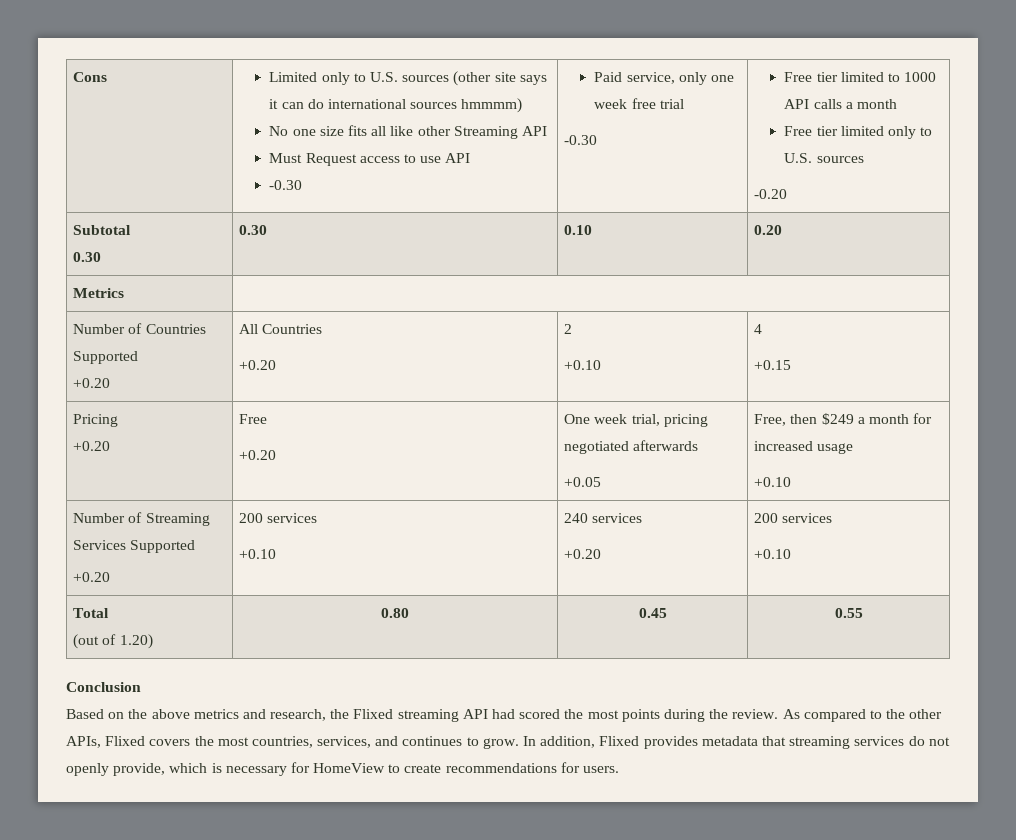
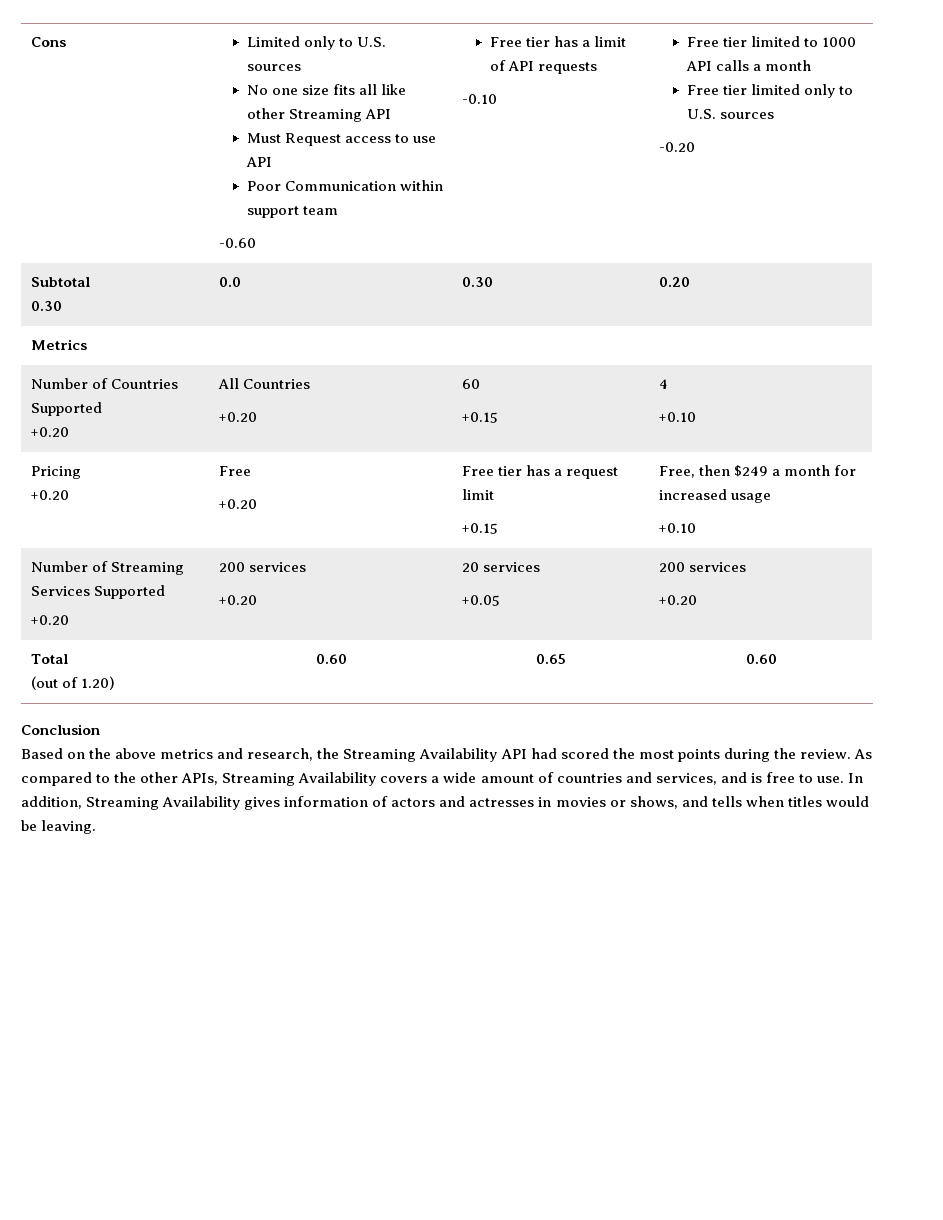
- Limited only to U.S. sources (other site says it can do international sources hmmmm)
+ Limited only to U.S. sources
- -0.30 | Paid service, only one week free trial
- -0.30
+ Poor Communication within support team
+ -0.60 | Free tier has a limit of API requests
+ -0.10
  Subtotal
- 0.30 | 0.30 | 0.10 | 0.20
+ 0.30 | 0.0 | 0.30 | 0.20
  Number of Countries Supported
  +0.20 | All Countries
- +0.20 | 2
- +0.10 | 4
- +0.15
+ +0.20 | 60
+ +0.15 | 4
+ +0.10
  Pricing
  +0.20 | Free
- +0.20 | One week trial, pricing negotiated afterwards
- +0.05 | Free, then $249 a month for increased usage
+ +0.20 | Free tier has a request limit
+ +0.15 | Free, then $249 a month for increased usage
  Number of Streaming Services Supported
  +0.20 | 200 services
- +0.10 | 240 services
- +0.20 | 200 services
- +0.10
+ +0.20 | 20 services
+ +0.05 | 200 services
+ +0.20
  Total
- (out of 1.20) | 0.80 | 0.45 | 0.55
+ (out of 1.20) | 0.60 | 0.65 | 0.60
- Based on the above metrics and research, the Flixed streaming API had scored the most points during the review.
+ Based on the above metrics and research, the Streaming Availability API had scored the most points during the review.
- As compared to the other APIs, Flixed covers the most countries, services, and continues to grow. In addition, Flixed provides metadata that streaming services do not openly provide, which is necessary for HomeView to create recommendations for users.
+ As compared to the other APIs, Streaming Availability covers a wide amount of countries and services, and is free to use. In addition, Streaming Availability gives information of actors and actresses in movies or shows, and tells when titles would be leaving.

